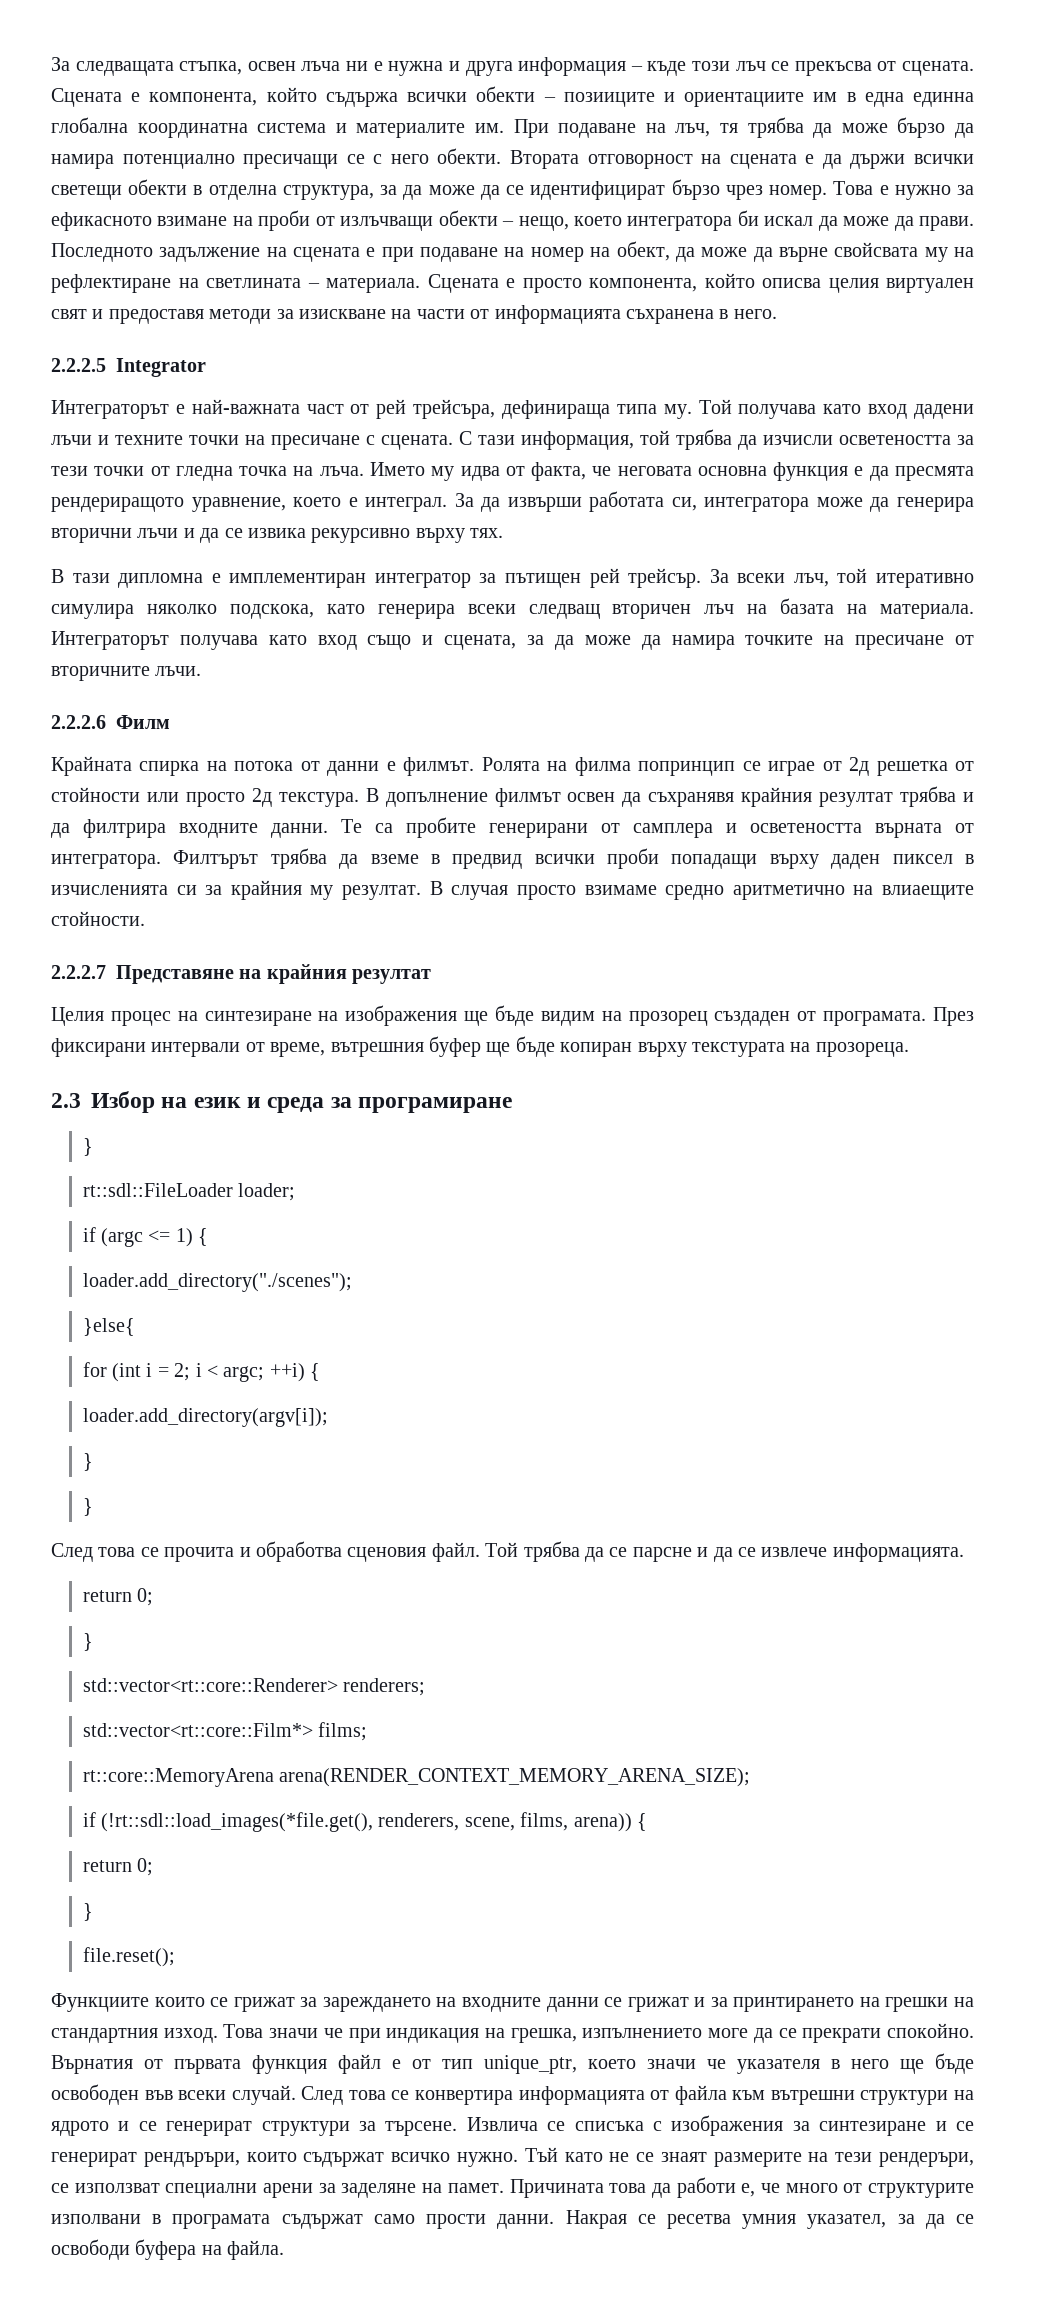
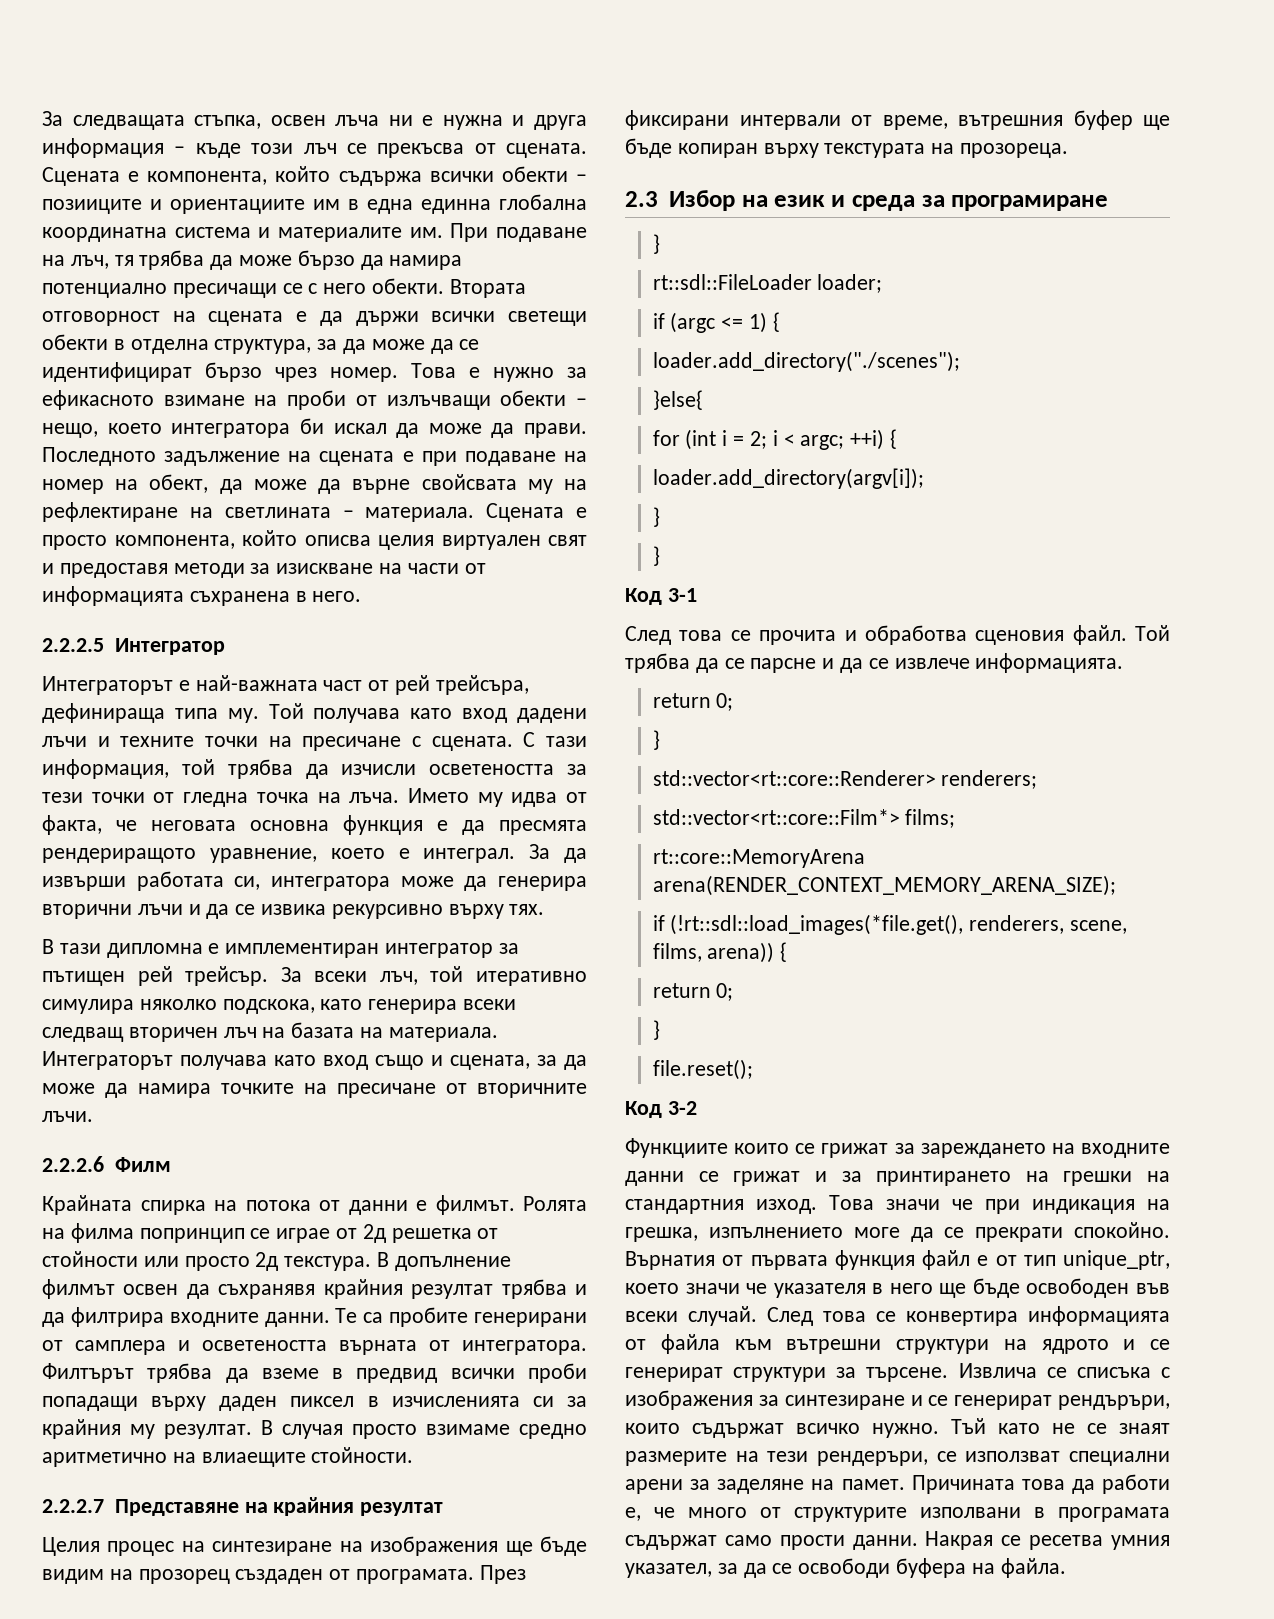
- 2.2.2.5 Integrator
+ 2.2.2.5 Интегратор
+ Код 3-1
+ Код 3-2

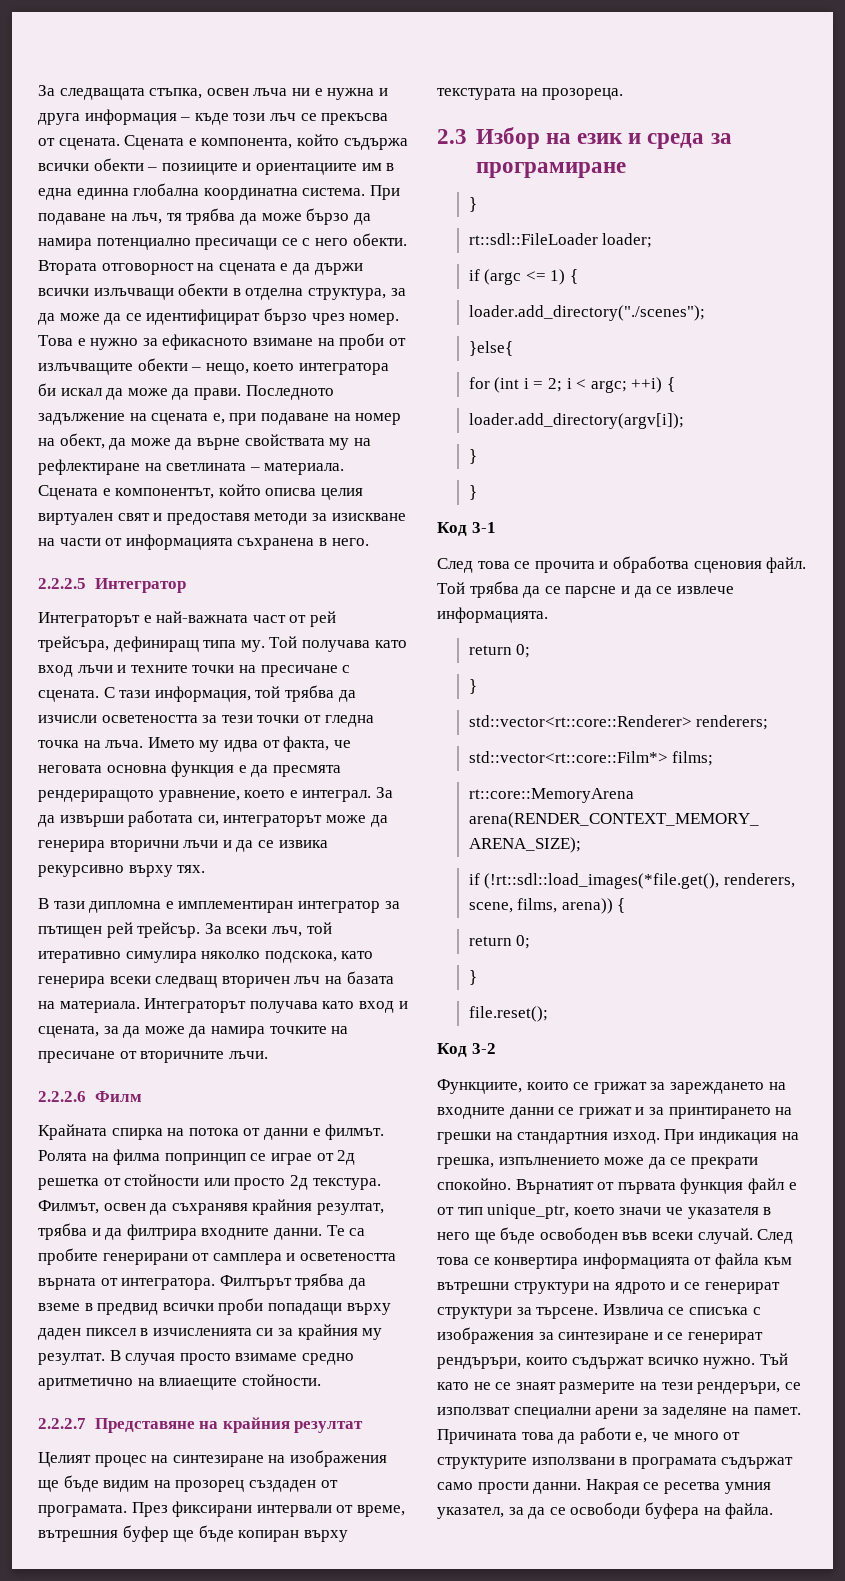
- Сцената е компонента, който съдържа всички обекти – позииците и ориентациите им в една единна глобална координатна система и материалите им. При подаване на лъч, тя трябва да може бързо да намира потенциално пресичащи се с него обекти.
+ Сцената е компонента, който съдържа всички обекти – позииците и ориентациите им в една единна глобална координатна система. При подаване на лъч, тя трябва да може бързо да намира потенциално пресичащи се с него обекти.
- Втората отговорност на сцената е да държи всички светещи обекти в отделна структура, за да може да се идентифицират бързо чрез номер.
+ Втората отговорност на сцената е да държи всички излъчващи обекти в отделна структура, за да може да се идентифицират бързо чрез номер.
- Това е нужно за ефикасното взимане на проби от излъчващи обекти – нещо, което интегратора би искал да може да прави.
+ Това е нужно за ефикасното взимане на проби от излъчващите обекти – нещо, което интегратора би искал да може да прави.
- Последното задължение на сцената е при подаване на номер на обект, да може да върне свойсвата му на рефлектиране на светлината – материала.
+ Последното задължение на сцената е, при подаване на номер на обект, да може да върне свойствата му на рефлектиране на светлината – материала.
- Сцената е просто компонента, който описва целия виртуален свят и предоставя методи за изискване на части от информацията съхранена в него.
+ Сцената е компонентът, който описва целия виртуален свят и предоставя методи за изискване на части от информацията съхранена в него.
- Интеграторът е най-важната част от рей трейсъра, дефинираща типа му.
+ Интеграторът е най-важната част от рей трейсъра, дефиниращ типа му.
- Той получава като вход дадени лъчи и техните точки на пресичане с сцената.
+ Той получава като вход лъчи и техните точки на пресичане с сцената.
- За да извърши работата си, интегратора може да генерира вторични лъчи и да се извика рекурсивно върху тях.
+ За да извърши работата си, интеграторът може да генерира вторични лъчи и да се извика рекурсивно върху тях.
- Интеграторът получава като вход също и сцената, за да може да намира точките на пресичане от вторичните лъчи.
+ Интеграторът получава като вход и сцената, за да може да намира точките на пресичане от вторичните лъчи.
- В допълнение филмът освен да съхранявя крайния резултат трябва и да филтрира входните данни.
+ Филмът, освен да съхранявя крайния резултат, трябва и да филтрира входните данни.
- Целия процес на синтезиране на изображения ще бъде видим на прозорец създаден от програмата.
+ Целият процес на синтезиране на изображения ще бъде видим на прозорец създаден от програмата.
- Функциите които се грижат за зареждането на входните данни се грижат и за принтирането на грешки на стандартния изход.
+ Функциите, които се грижат за зареждането на входните данни се грижат и за принтирането на грешки на стандартния изход.
- Това значи че при индикация на грешка, изпълнението моге да се прекрати спокойно.
+ При индикация на грешка, изпълнението може да се прекрати спокойно.
- Върнатия от първата функция файл е от тип unique_ptr, което значи че указателя в него ще бъде освободен във всеки случай.
+ Върнатият от първата функция файл е от тип unique_ptr, което значи че указателя в него ще бъде освободен във всеки случай.
- Причината това да работи е, че много от структурите изполвани в програмата съдържат само прости данни.
+ Причината това да работи е, че много от структурите използвани в програмата съдържат само прости данни.

